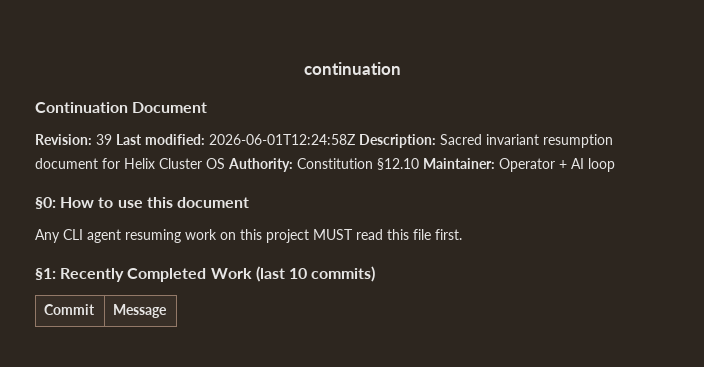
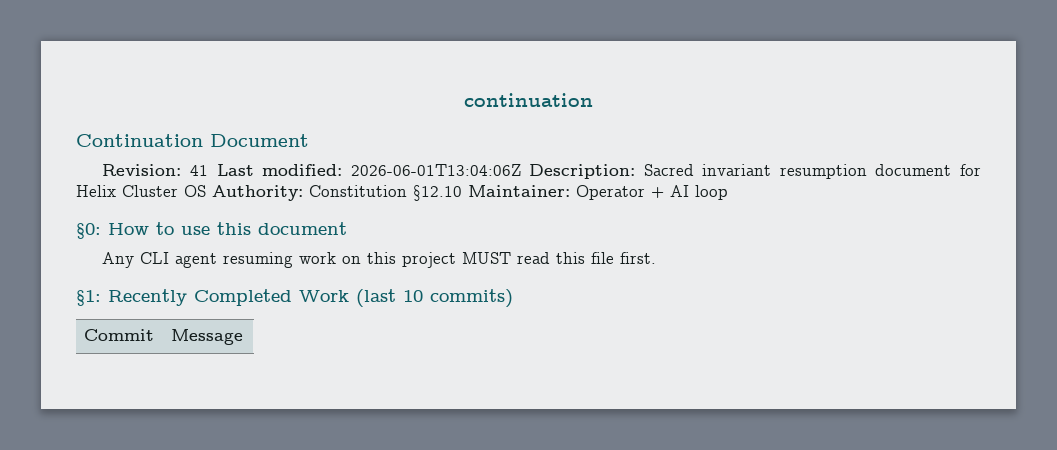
- Revision: 39 Last modified: 2026-06-01T12:24:58Z Description: Sacred invariant resumption document for Helix Cluster OS Authority: Constitution §12.10 Maintainer: Operator + AI loop
+ Revision: 41 Last modified: 2026-06-01T13:04:06Z Description: Sacred invariant resumption document for Helix Cluster OS Authority: Constitution §12.10 Maintainer: Operator + AI loop

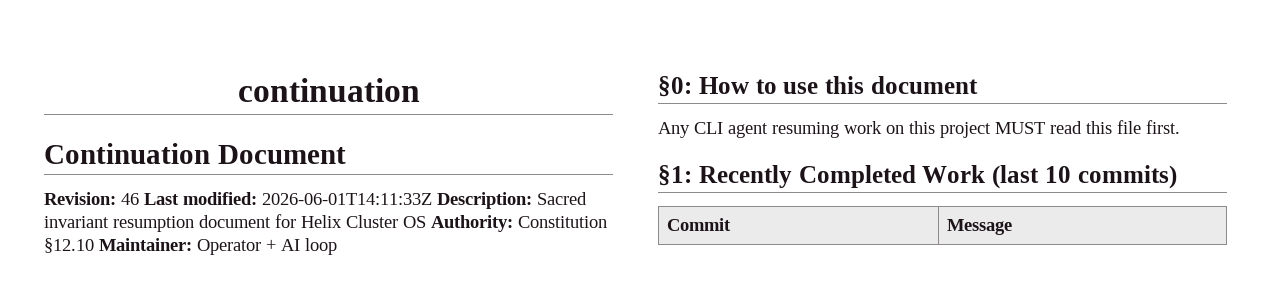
- Revision: 41 Last modified: 2026-06-01T13:04:06Z Description: Sacred invariant resumption document for Helix Cluster OS Authority: Constitution §12.10 Maintainer: Operator + AI loop
+ Revision: 46 Last modified: 2026-06-01T14:11:33Z Description: Sacred invariant resumption document for Helix Cluster OS Authority: Constitution §12.10 Maintainer: Operator + AI loop

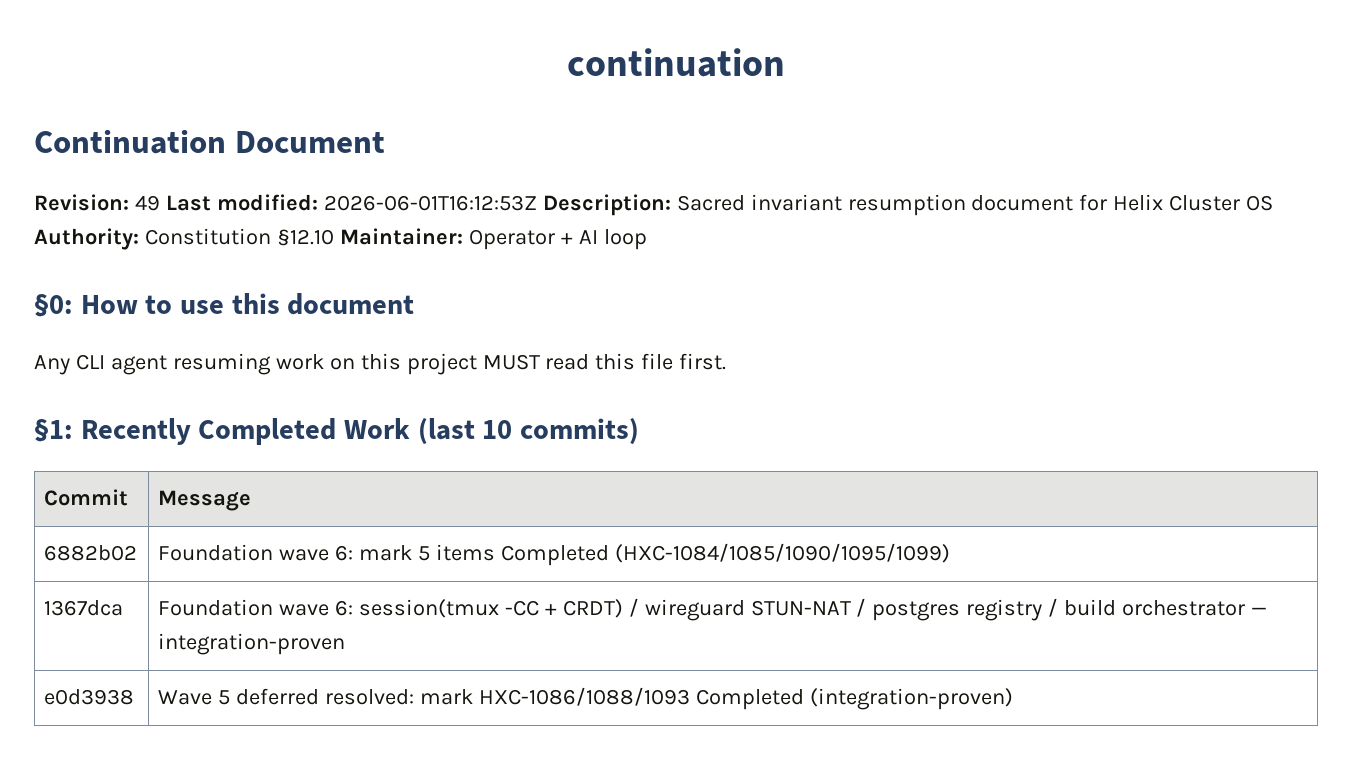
- Revision: 46 Last modified: 2026-06-01T14:11:33Z Description: Sacred invariant resumption document for Helix Cluster OS Authority: Constitution §12.10 Maintainer: Operator + AI loop
+ Revision: 49 Last modified: 2026-06-01T16:12:53Z Description: Sacred invariant resumption document for Helix Cluster OS Authority: Constitution §12.10 Maintainer: Operator + AI loop
+ 6882b02 | Foundation wave 6: mark 5 items Completed (HXC-1084/1085/1090/1095/1099)
+ 1367dca | Foundation wave 6: session(tmux -CC + CRDT) / wireguard STUN-NAT / postgres registry / build orchestrator — integration-proven
+ e0d3938 | Wave 5 deferred resolved: mark HXC-1086/1088/1093 Completed (integration-proven)

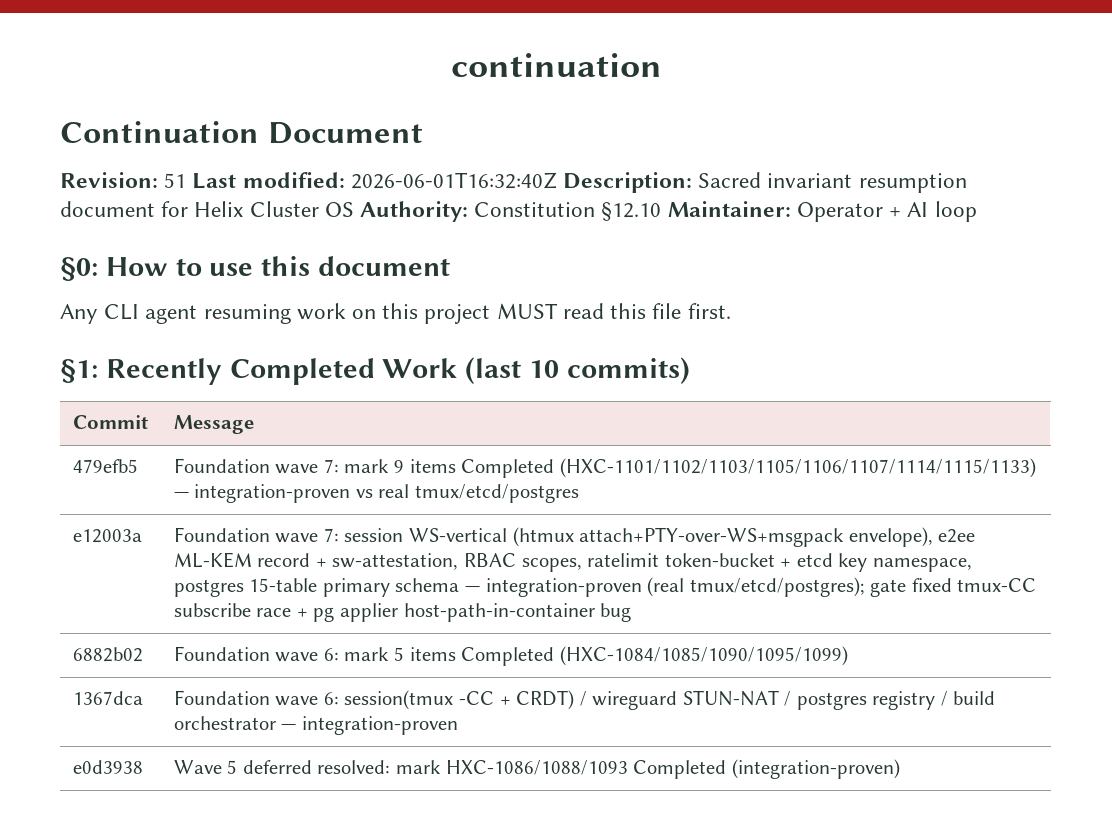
- Revision: 49 Last modified: 2026-06-01T16:12:53Z Description: Sacred invariant resumption document for Helix Cluster OS Authority: Constitution §12.10 Maintainer: Operator + AI loop
+ Revision: 51 Last modified: 2026-06-01T16:32:40Z Description: Sacred invariant resumption document for Helix Cluster OS Authority: Constitution §12.10 Maintainer: Operator + AI loop
+ 479efb5 | Foundation wave 7: mark 9 items Completed (HXC-1101/1102/1103/1105/1106/1107/1114/1115/1133) — integration-proven vs real tmux/etcd/postgres
+ e12003a | Foundation wave 7: session WS-vertical (htmux attach+PTY-over-WS+msgpack envelope), e2ee ML-KEM record + sw-attestation, RBAC scopes, ratelimit token-bucket + etcd key namespace, postgres 15-table primary schema — integration-proven (real tmux/etcd/postgres); gate fixed tmux-CC subscribe race + pg applier host-path-in-container bug

